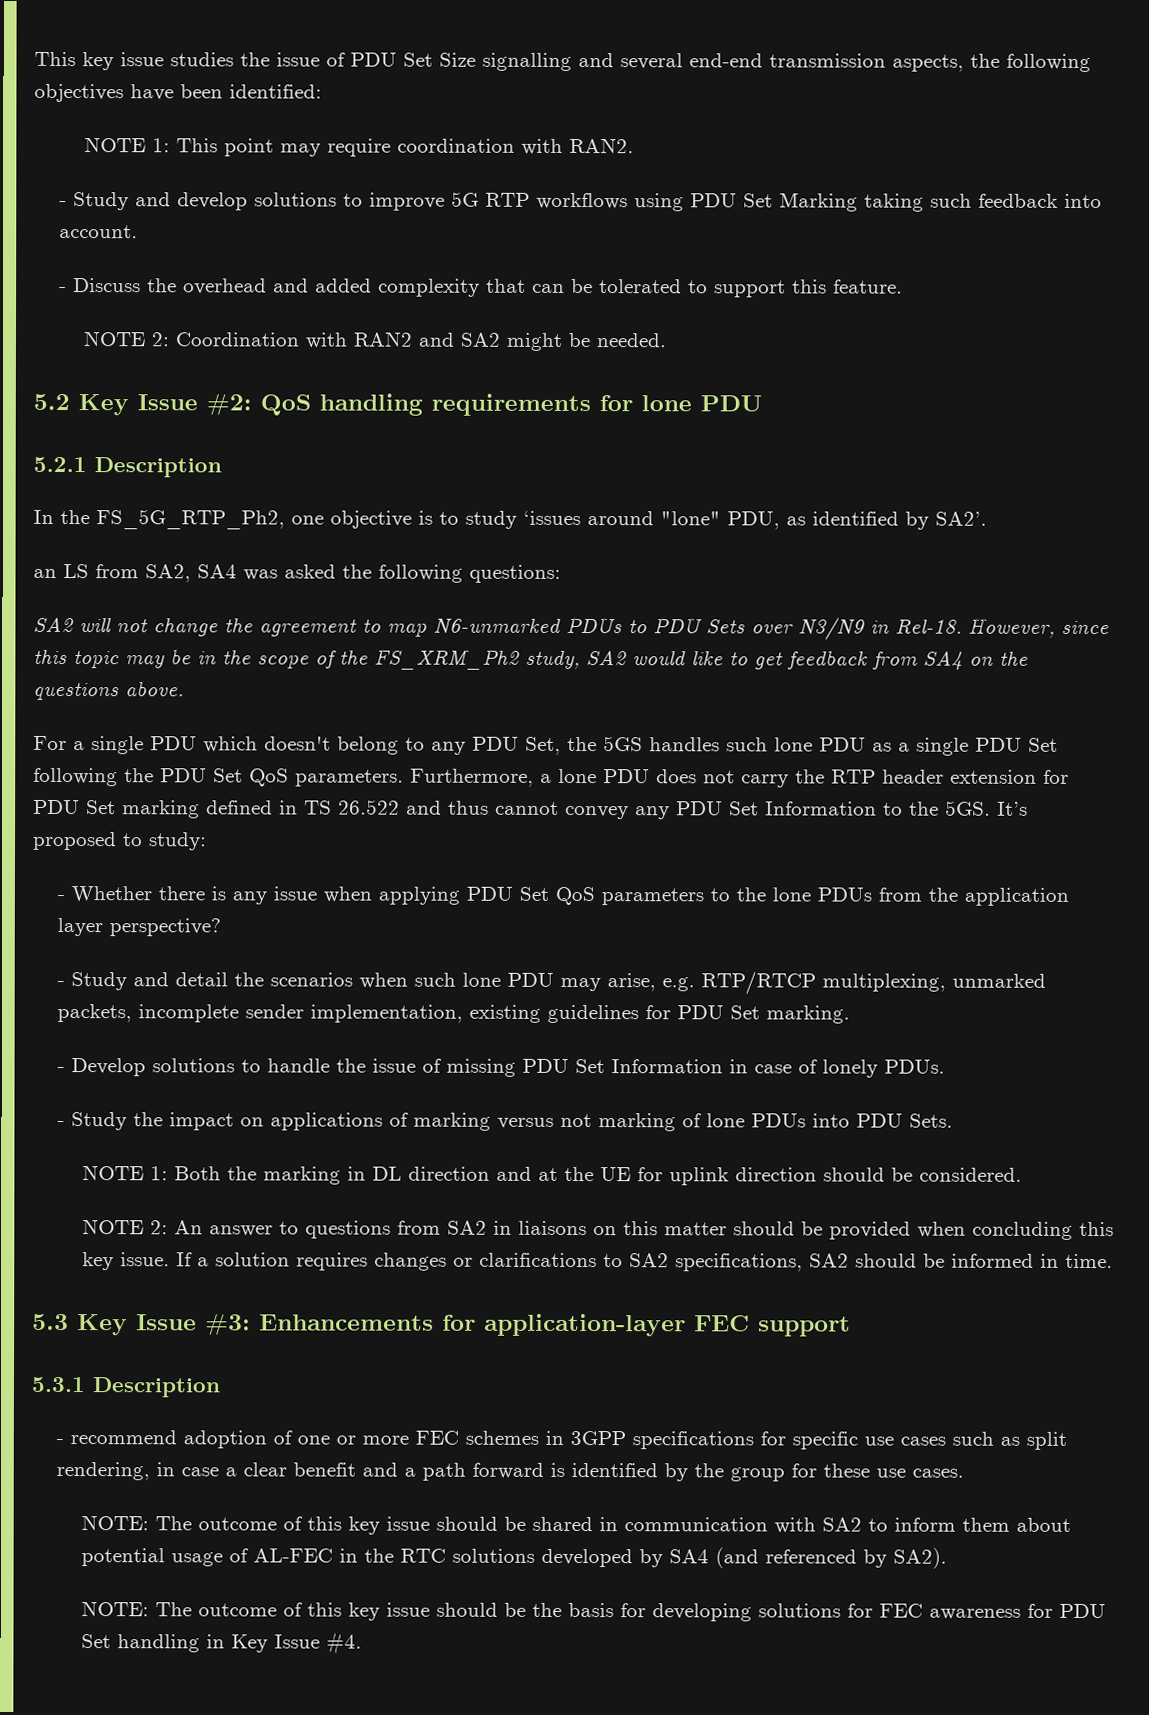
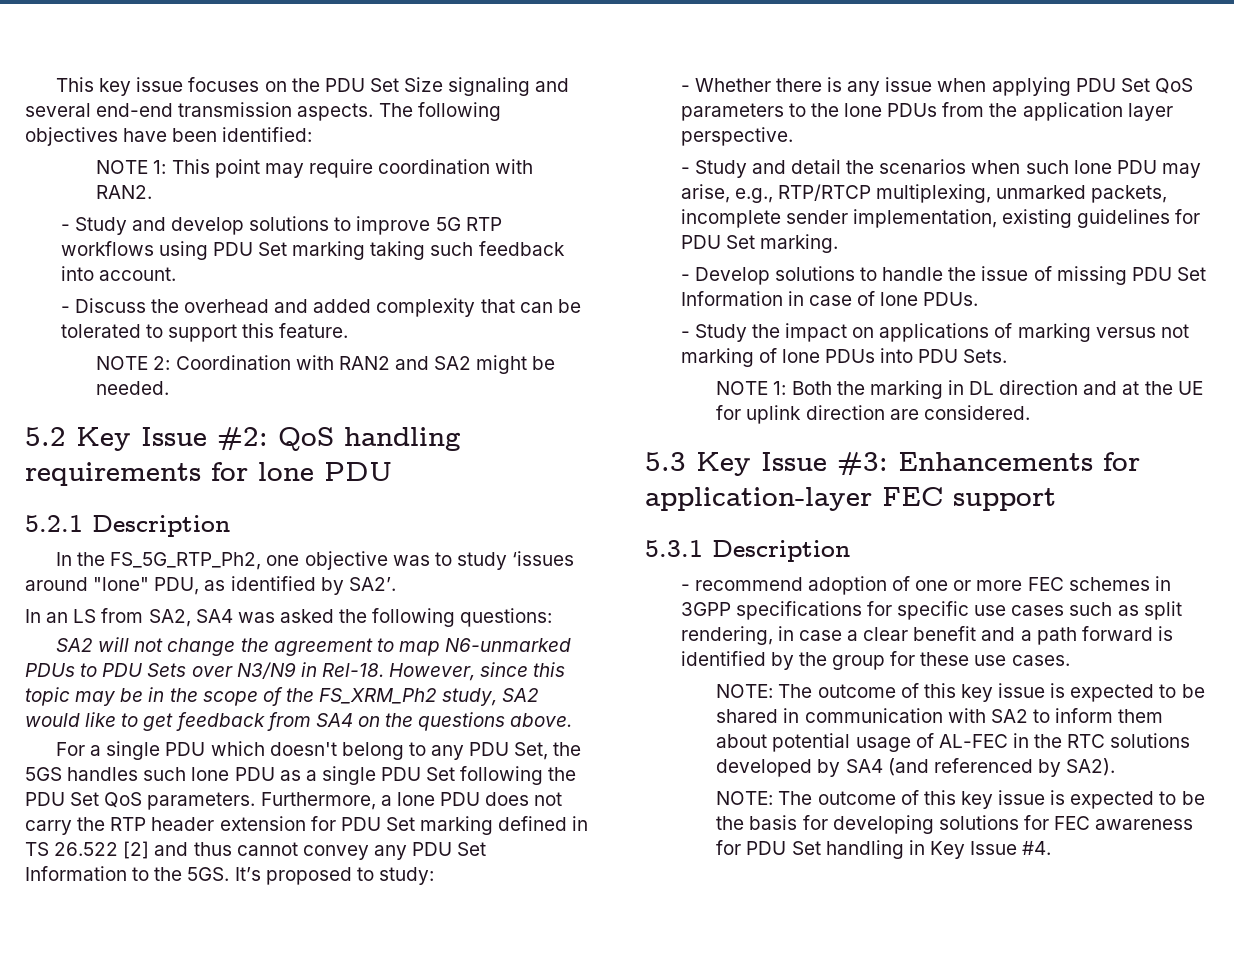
- This key issue studies the issue of PDU Set Size signalling and several end-end transmission aspects, the following objectives have been identified:
+ This key issue focuses on the PDU Set Size signaling and several end-end transmission aspects. The following objectives have been identified:
- - Study and develop solutions to improve 5G RTP workflows using PDU Set Marking taking such feedback into account.
+ - Study and develop solutions to improve 5G RTP workflows using PDU Set marking taking such feedback into account.
- In the FS_5G_RTP_Ph2, one objective is to study ‘issues around "lone" PDU, as identified by SA2’.
+ In the FS_5G_RTP_Ph2, one objective was to study ‘issues around "lone" PDU, as identified by SA2’.
- an LS from SA2, SA4 was asked the following questions:
+ In an LS from SA2, SA4 was asked the following questions:
- Furthermore, a lone PDU does not carry the RTP header extension for PDU Set marking defined in TS 26.522 and thus cannot convey any PDU Set Information to the 5GS.
+ Furthermore, a lone PDU does not carry the RTP header extension for PDU Set marking defined in TS 26.522 [2] and thus cannot convey any PDU Set Information to the 5GS.
- - Whether there is any issue when applying PDU Set QoS parameters to the lone PDUs from the application layer perspective?
+ - Whether there is any issue when applying PDU Set QoS parameters to the lone PDUs from the application layer perspective.
- - Study and detail the scenarios when such lone PDU may arise, e.g. RTP/RTCP multiplexing, unmarked packets, incomplete sender implementation, existing guidelines for PDU Set marking.
+ - Study and detail the scenarios when such lone PDU may arise, e.g., RTP/RTCP multiplexing, unmarked packets, incomplete sender implementation, existing guidelines for PDU Set marking.
- - Develop solutions to handle the issue of missing PDU Set Information in case of lonely PDUs.
+ - Develop solutions to handle the issue of missing PDU Set Information in case of lone PDUs.
- NOTE 1: Both the marking in DL direction and at the UE for uplink direction should be considered.
+ NOTE 1: Both the marking in DL direction and at the UE for uplink direction are considered.
- NOTE 2: An answer to questions from SA2 in liaisons on this matter should be provided when concluding this key issue. If a solution requires changes or clarifications to SA2 specifications, SA2 should be informed in time.
- NOTE: The outcome of this key issue should be shared in communication with SA2 to inform them about potential usage of AL-FEC in the RTC solutions developed by SA4 (and referenced by SA2).
+ NOTE: The outcome of this key issue is expected to be shared in communication with SA2 to inform them about potential usage of AL-FEC in the RTC solutions developed by SA4 (and referenced by SA2).
- NOTE: The outcome of this key issue should be the basis for developing solutions for FEC awareness for PDU Set handling in Key Issue #4.
+ NOTE: The outcome of this key issue is expected to be the basis for developing solutions for FEC awareness for PDU Set handling in Key Issue #4.

